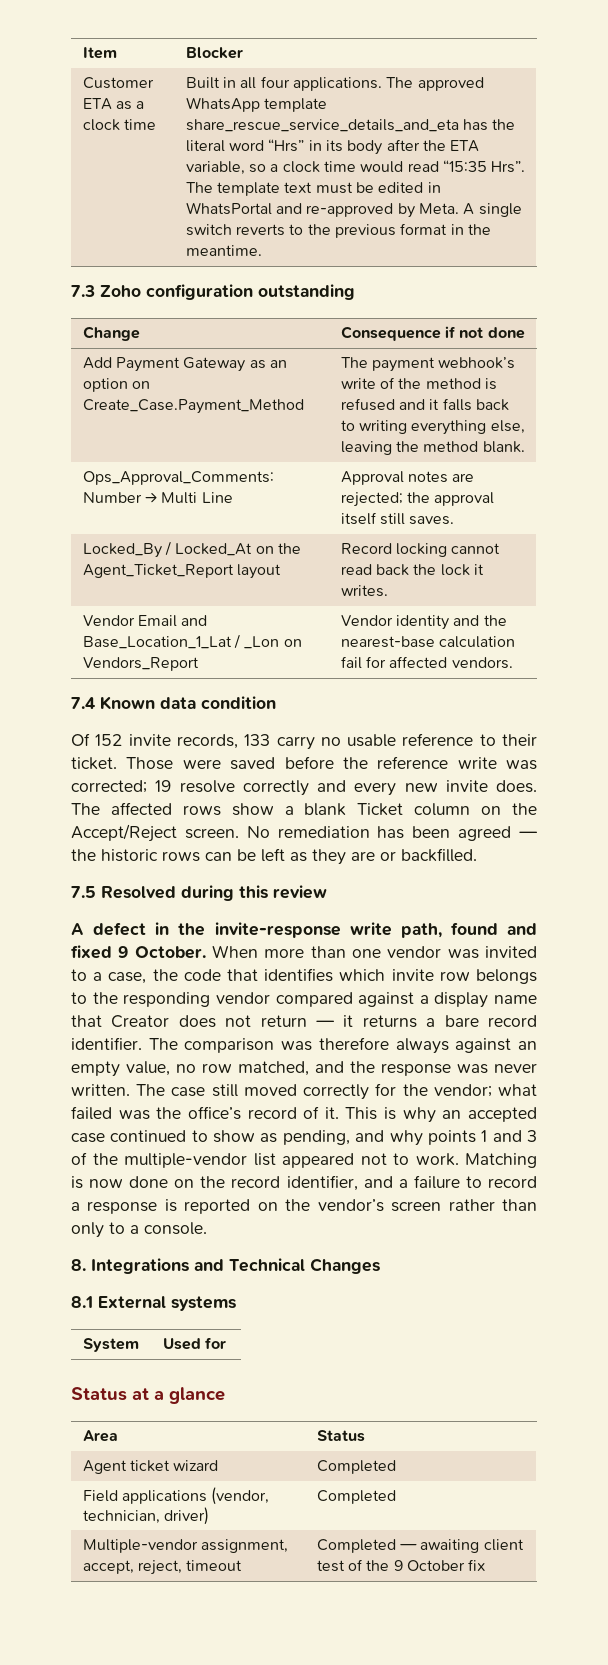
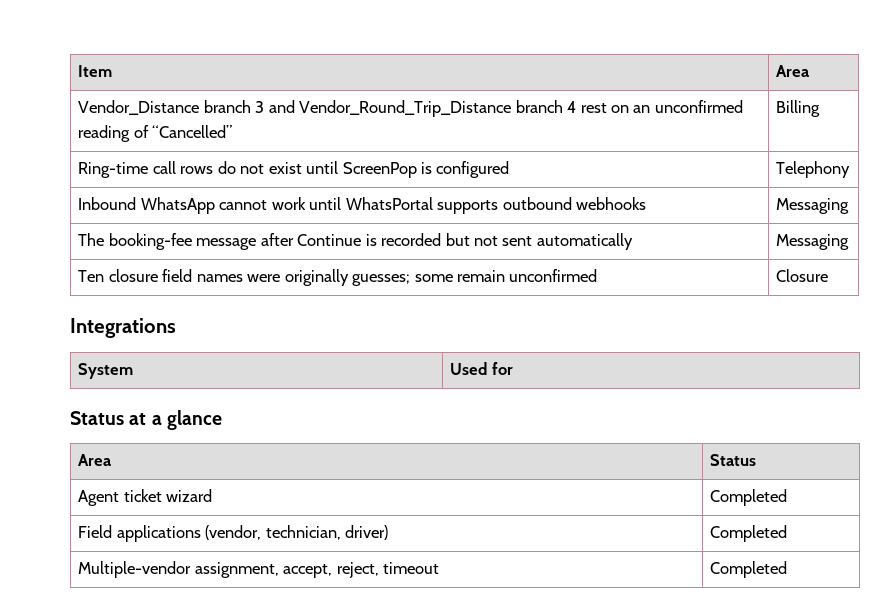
- Item | Blocker
- Customer ETA as a clock time | Built in all four applications. The approved WhatsApp template share_rescue_service_details_and_eta has the literal word “Hrs” in its body after the ETA variable, so a clock time would read “15:35 Hrs”. The template text must be edited in WhatsPortal and re-approved by Meta. A single switch reverts to the previous format in the meantime.
- 7.3 Zoho configuration outstanding
- Change | Consequence if not done
- Add Payment Gateway as an option on Create_Case.Payment_Method | The payment webhook’s write of the method is refused and it falls back to writing everything else, leaving the method blank.
- Ops_Approval_Comments: Number → Multi Line | Approval notes are rejected; the approval itself still saves.
- Locked_By / Locked_At on the Agent_Ticket_Report layout | Record locking cannot read back the lock it writes.
- Vendor Email and Base_Location_1_Lat / _Lon on Vendors_Report | Vendor identity and the nearest-base calculation fail for affected vendors.
- 7.4 Known data condition
- Of 152 invite records, 133 carry no usable reference to their ticket. Those were saved before the reference write was corrected; 19 resolve correctly and every new invite does. The affected rows show a blank Ticket column on the Accept/Reject screen. No remediation has been agreed — the historic rows can be left as they are or backfilled.
- 7.5 Resolved during this review
- A defect in the invite-response write path, found and fixed 9 October. When more than one vendor was invited to a case, the code that identifies which invite row belongs to the responding vendor compared against a display name that Creator does not return — it returns a bare record identifier. The comparison was therefore always against an empty value, no row matched, and the response was never written. The case still moved correctly for the vendor; what failed was the office’s record of it. This is why an accepted case continued to show as pending, and why points 1 and 3 of the multiple-vendor list appeared not to work. Matching is now done on the record identifier, and a failure to record a response is reported on the vendor’s screen rather than only to a console.
- 8. Integrations and Technical Changes
- 8.1 External systems
+ Item | Area
+ Vendor_Distance branch 3 and Vendor_Round_Trip_Distance branch 4 rest on an unconfirmed reading of “Cancelled” | Billing
+ Ring-time call rows do not exist until ScreenPop is configured | Telephony
+ Inbound WhatsApp cannot work until WhatsPortal supports outbound webhooks | Messaging
+ The booking-fee message after Continue is recorded but not sent automatically | Messaging
+ Ten closure field names were originally guesses; some remain unconfirmed | Closure
+ Integrations
- Multiple-vendor assignment, accept, reject, timeout | Completed — awaiting client test of the 9 October fix
+ Multiple-vendor assignment, accept, reject, timeout | Completed

